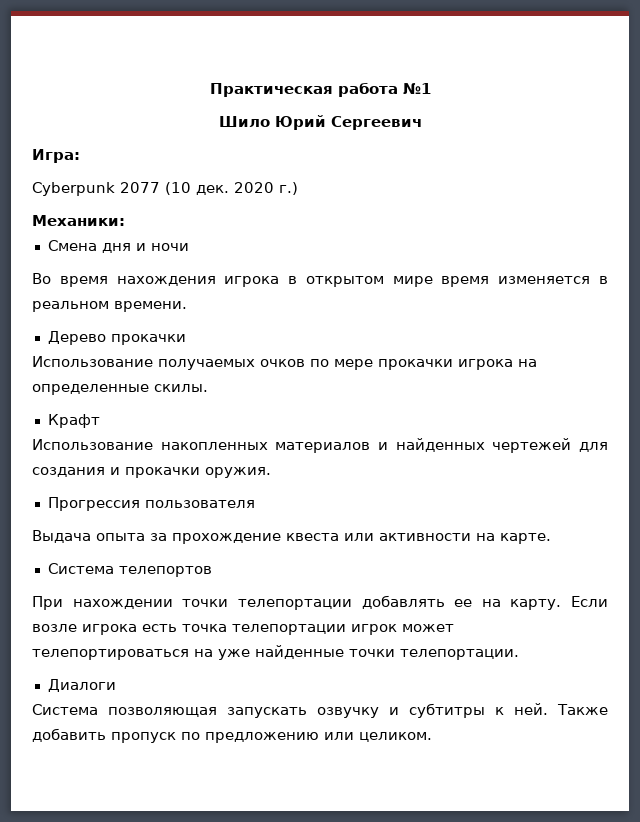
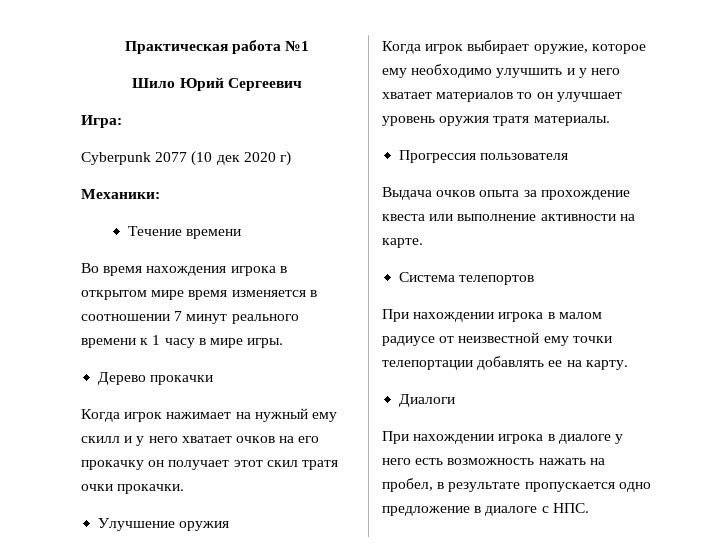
- Cyberpunk 2077 (10 дек. 2020 г.)
+ Cyberpunk 2077 (10 дек 2020 г)
  Механики:
- Смена дня и ночи
+ Течение времени
- Во время нахождения игрока в открытом мире время изменяется в реальном времени.
+ Во время нахождения игрока в открытом мире время изменяется в соотношении 7 минут реального времени к 1 часу в мире игры.
  Дерево прокачки
- Использование получаемых очков по мере прокачки игрока на определенные скилы.
- Крафт
- Использование накопленных материалов и найденных чертежей для создания и прокачки оружия.
+ Когда игрок нажимает на нужный ему скилл и у него хватает очков на его прокачку он получает этот скил тратя очки прокачки.
+ Улучшение оружия
+ Когда игрок выбирает оружие, которое ему необходимо улучшить и у него хватает материалов то он улучшает уровень оружия тратя материалы.
- Выдача опыта за прохождение квеста или активности на карте.
+ Выдача очков опыта за прохождение квеста или выполнение активности на карте.
- При нахождении точки телепортации добавлять ее на карту. Если возле игрока есть точка телепортации игрок может телепортироваться на уже найденные точки телепортации.
+ При нахождении игрока в малом радиусе от неизвестной ему точки телепортации добавлять ее на карту.
  Диалоги
- Система позволяющая запускать озвучку и субтитры к ней. Также добавить пропуск по предложению или целиком.
+ При нахождении игрока в диалоге у него есть возможность нажать на пробел, в результате пропускается одно предложение в диалоге с НПС.

